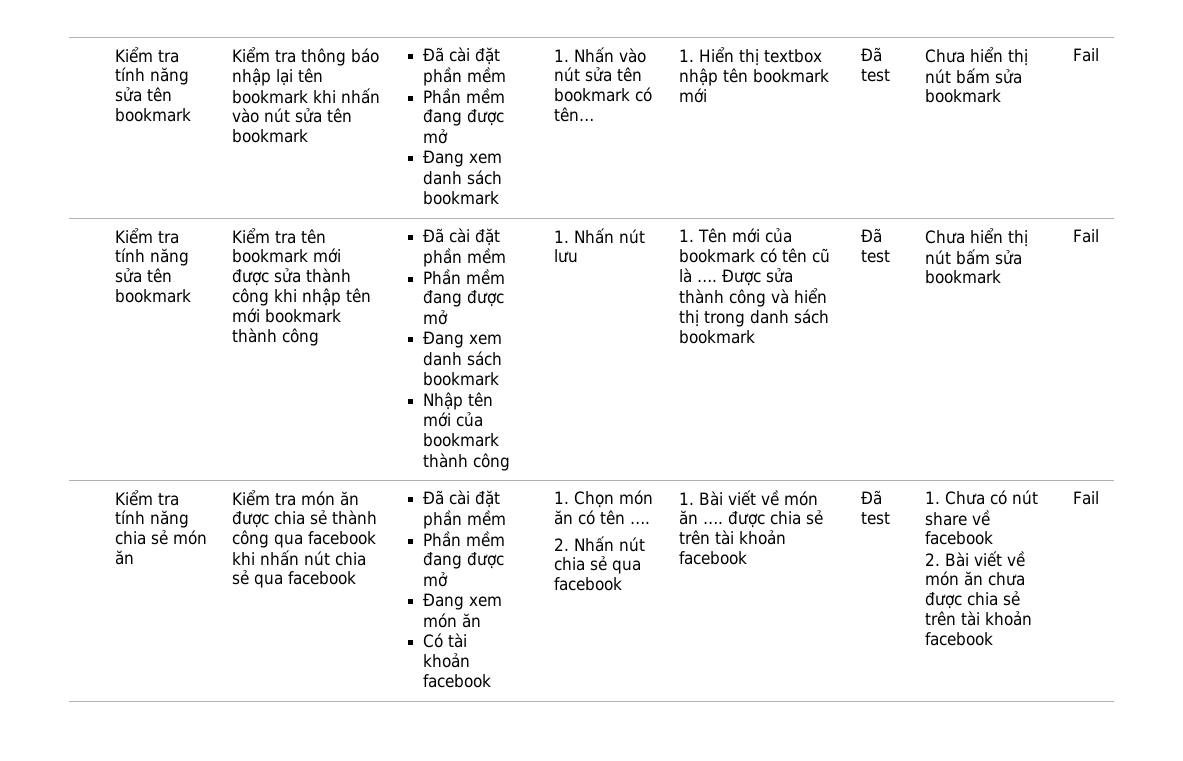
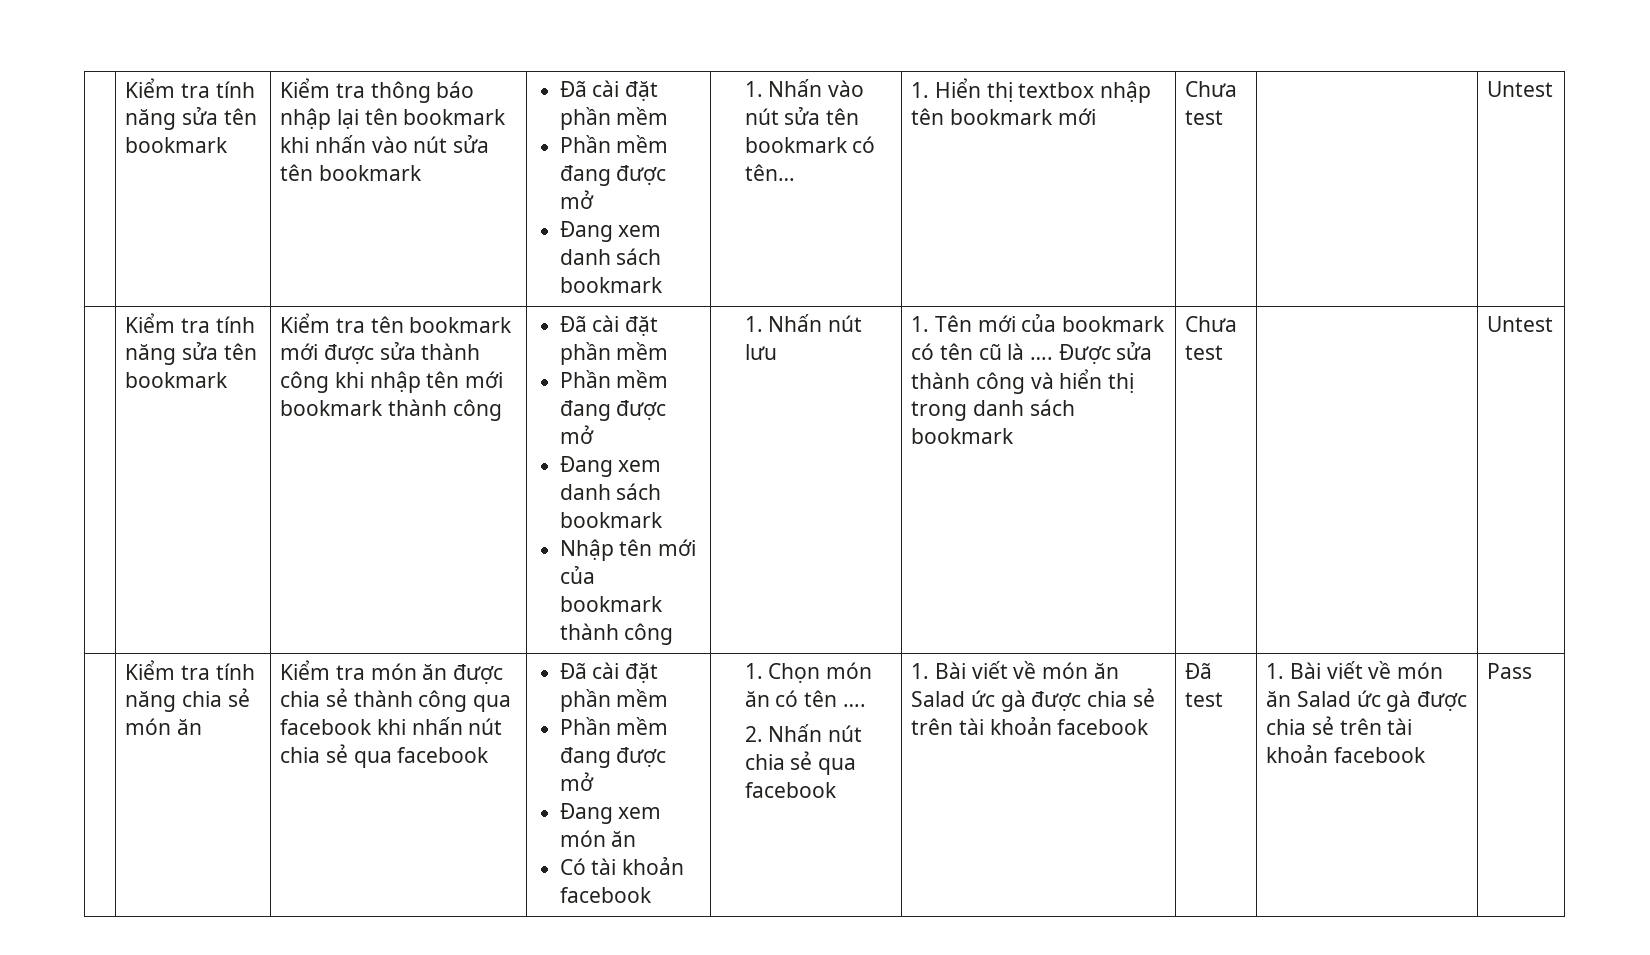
- 1. Hiển thị textbox nhập tên bookmark mới | Đã test | Chưa hiển thị nút bấm sửa bookmark | Fail
+ 1. Hiển thị textbox nhập tên bookmark mới | Chưa test | | Untest
- Được sửa thành công và hiển thị trong danh sách bookmark | Đã test | Chưa hiển thị nút bấm sửa bookmark | Fail
+ Được sửa thành công và hiển thị trong danh sách bookmark | Chưa test | | Untest
- 2. Nhấn nút chia sẻ qua facebook | 1. Bài viết về món ăn …. được chia sẻ trên tài khoản facebook
+ 2. Nhấn nút chia sẻ qua facebook | 1. Bài viết về món ăn Salad ức gà được chia sẻ trên tài khoản facebook
- 1. Chưa có nút share về facebook
- 2. Bài viết về món ăn chưa được chia sẻ trên tài khoản facebook | Fail
+ 1. Bài viết về món ăn Salad ức gà được chia sẻ trên tài khoản facebook | Pass

